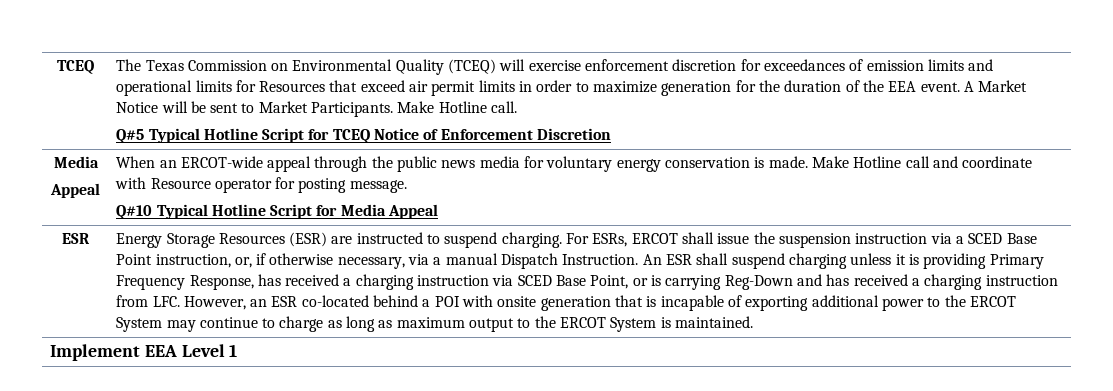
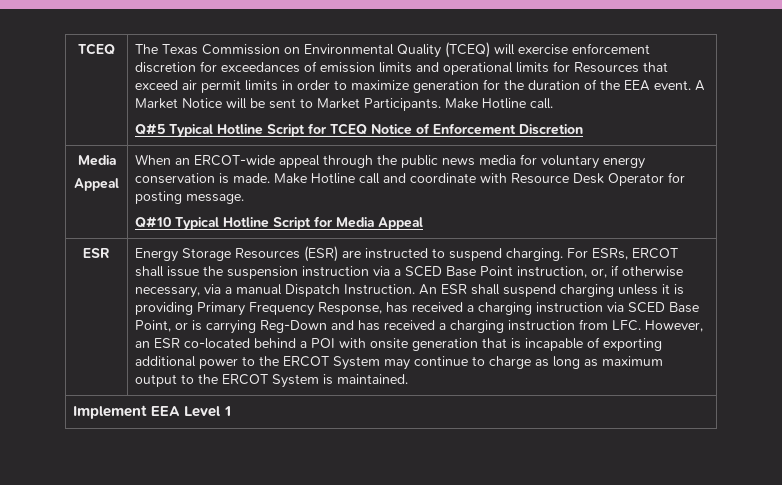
  Q#5 Typical Hotline Script for TCEQ Notice of Enforcement Discretion
  Media
- Appeal | When an ERCOT-wide appeal through the public news media for voluntary energy conservation is made. Make Hotline call and coordinate with Resource operator for posting message.
+ Appeal | When an ERCOT-wide appeal through the public news media for voluntary energy conservation is made. Make Hotline call and coordinate with Resource Desk Operator for posting message.

